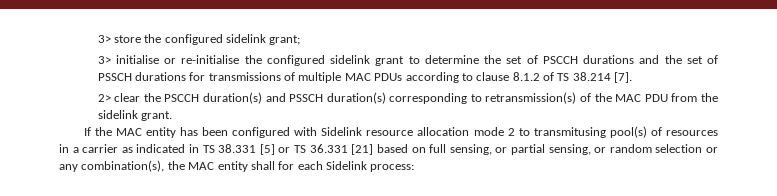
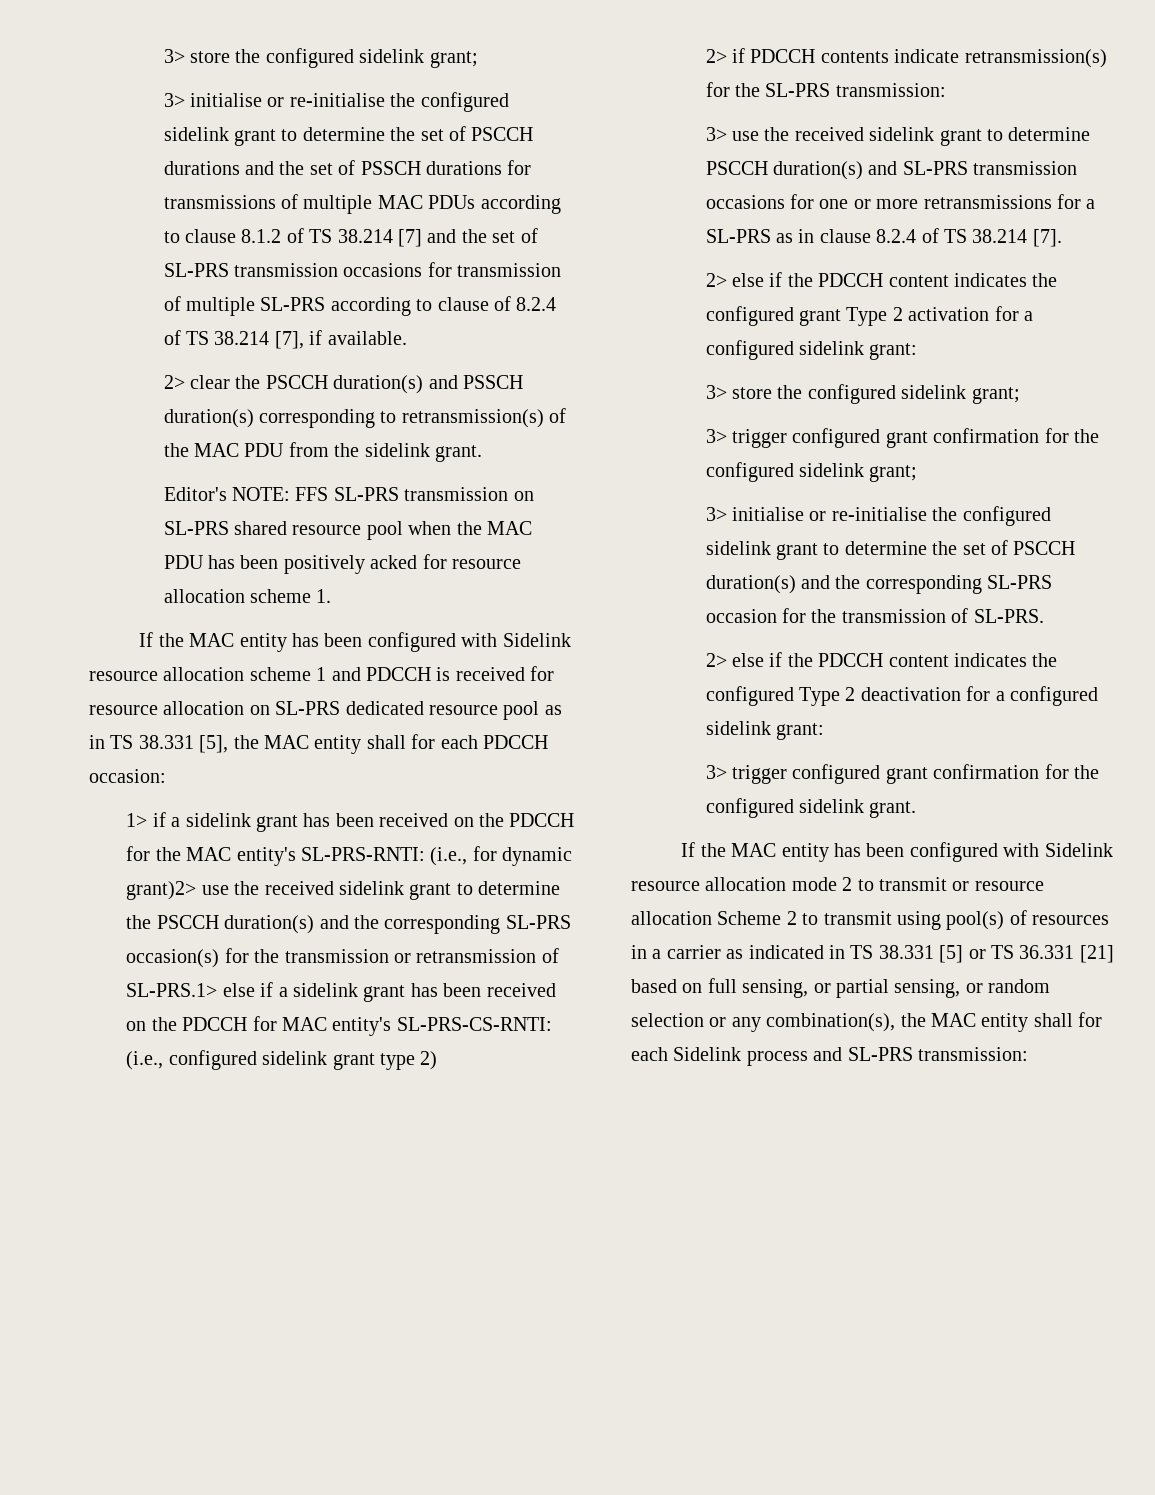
- 3> initialise or re-initialise the configured sidelink grant to determine the set of PSCCH durations and the set of PSSCH durations for transmissions of multiple MAC PDUs according to clause 8.1.2 of TS 38.214 [7].
+ 3> initialise or re-initialise the configured sidelink grant to determine the set of PSCCH durations and the set of PSSCH durations for transmissions of multiple MAC PDUs according to clause 8.1.2 of TS 38.214 [7] and the set of SL-PRS transmission occasions for transmission of multiple SL-PRS according to clause of 8.2.4 of TS 38.214 [7], if available.
+ Editor's NOTE: FFS SL-PRS transmission on SL-PRS shared resource pool when the MAC PDU has been positively acked for resource allocation scheme 1.
+ If the MAC entity has been configured with Sidelink resource allocation scheme 1 and PDCCH is received for resource allocation on SL-PRS dedicated resource pool as in TS 38.331 [5], the MAC entity shall for each PDCCH occasion:
+ 1> if a sidelink grant has been received on the PDCCH for the MAC entity's SL-PRS-RNTI: (i.e., for dynamic grant)2> use the received sidelink grant to determine the PSCCH duration(s) and the corresponding SL-PRS occasion(s) for the transmission or retransmission of SL-PRS.1> else if a sidelink grant has been received on the PDCCH for MAC entity's SL-PRS-CS-RNTI: (i.e., configured sidelink grant type 2)
+ 2> if PDCCH contents indicate retransmission(s) for the SL-PRS transmission:
+ 3> use the received sidelink grant to determine PSCCH duration(s) and SL-PRS transmission occasions for one or more retransmissions for a SL-PRS as in clause 8.2.4 of TS 38.214 [7].
+ 2> else if the PDCCH content indicates the configured grant Type 2 activation for a configured sidelink grant:
+ 3> store the configured sidelink grant;
+ 3> trigger configured grant confirmation for the configured sidelink grant;
+ 3> initialise or re-initialise the configured sidelink grant to determine the set of PSCCH duration(s) and the corresponding SL-PRS occasion for the transmission of SL-PRS.
+ 2> else if the PDCCH content indicates the configured Type 2 deactivation for a configured sidelink grant:
+ 3> trigger configured grant confirmation for the configured sidelink grant.
- If the MAC entity has been configured with Sidelink resource allocation mode 2 to transmitusing pool(s) of resources in a carrier as indicated in TS 38.331 [5] or TS 36.331 [21] based on full sensing, or partial sensing, or random selection or any combination(s), the MAC entity shall for each Sidelink process:
+ If the MAC entity has been configured with Sidelink resource allocation mode 2 to transmit or resource allocation Scheme 2 to transmit using pool(s) of resources in a carrier as indicated in TS 38.331 [5] or TS 36.331 [21] based on full sensing, or partial sensing, or random selection or any combination(s), the MAC entity shall for each Sidelink process and SL-PRS transmission:

